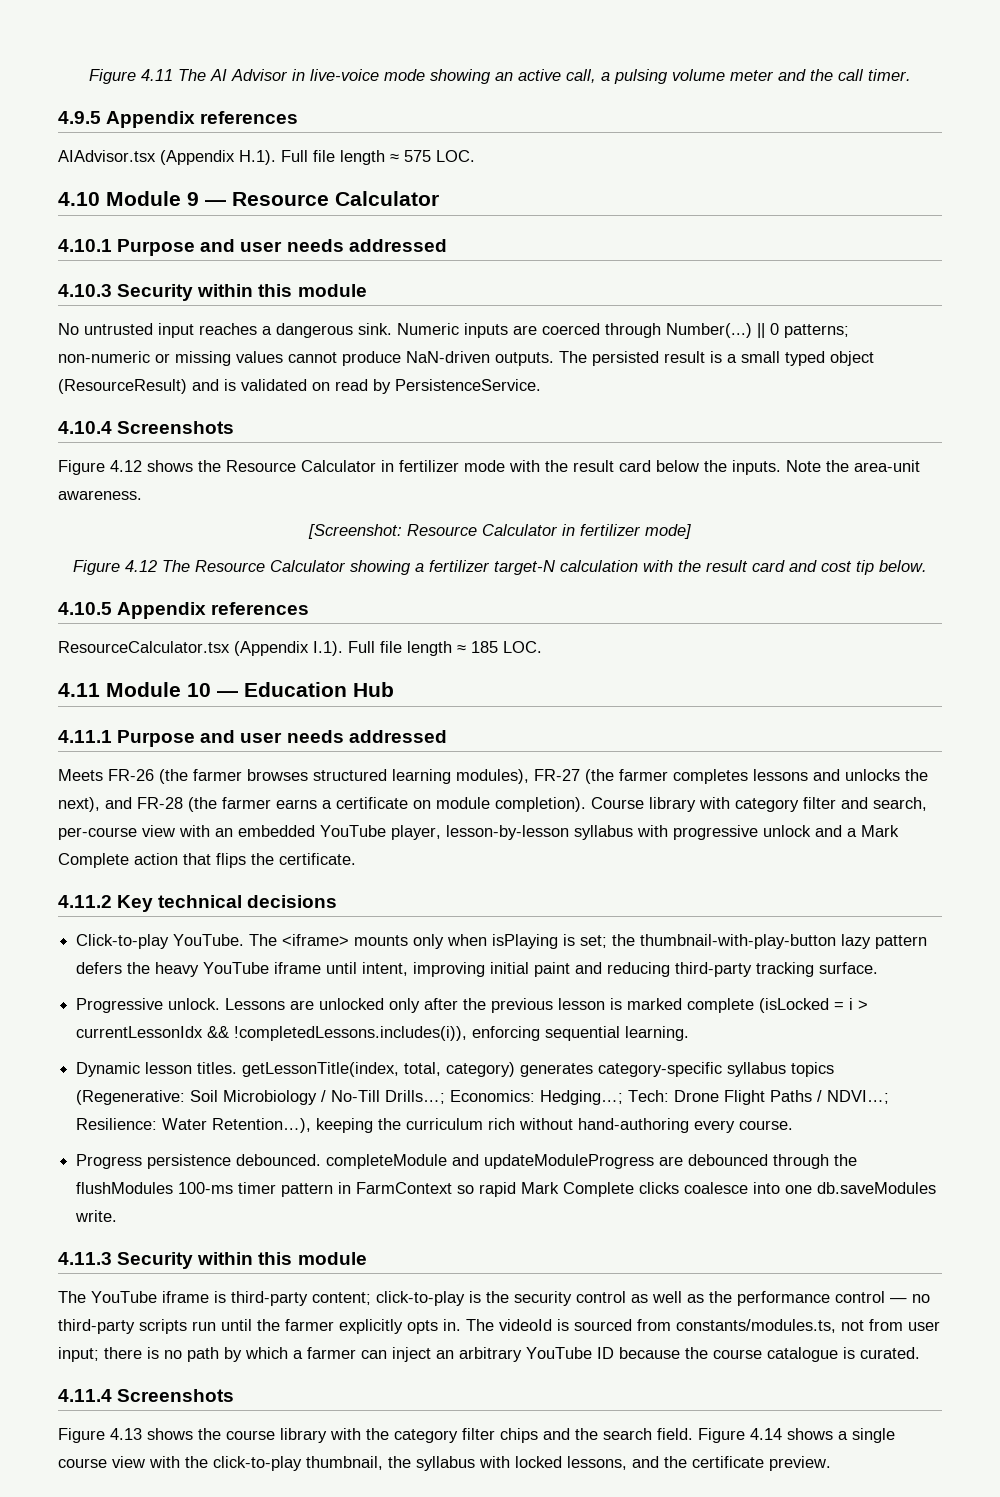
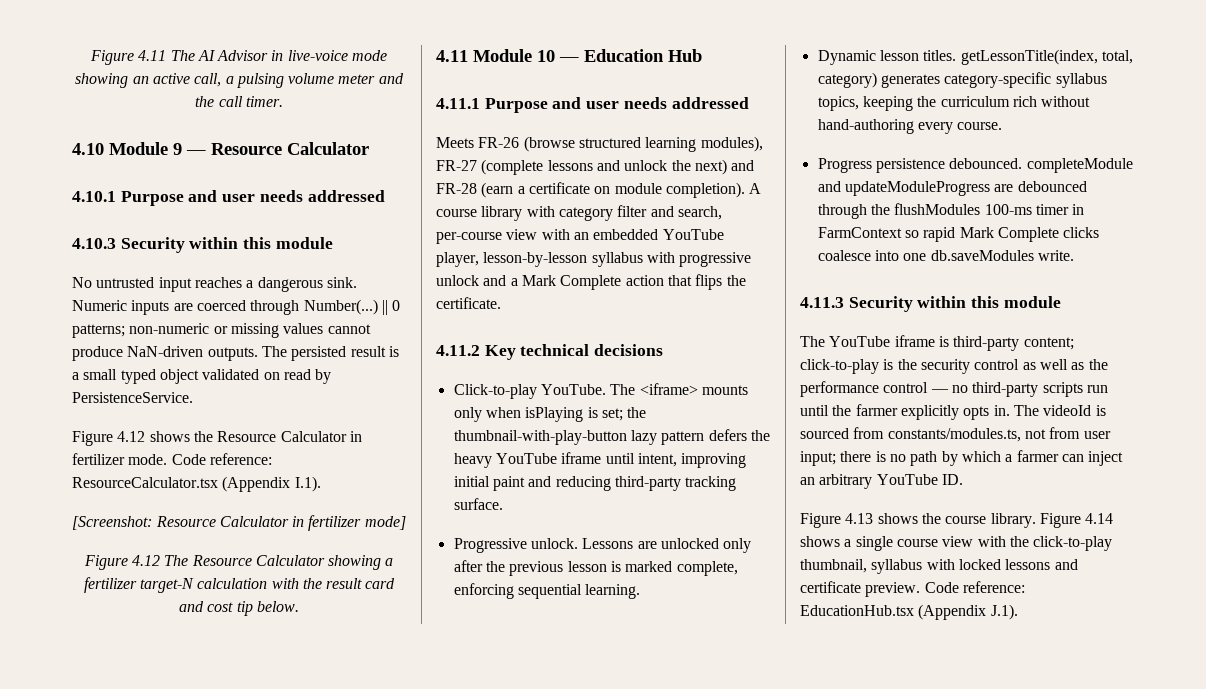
- 4.9.5 Appendix references
- AIAdvisor.tsx (Appendix H.1). Full file length ≈ 575 LOC.
- The persisted result is a small typed object (ResourceResult) and is validated on read by PersistenceService.
+ The persisted result is a small typed object validated on read by PersistenceService.
- 4.10.4 Screenshots
- Figure 4.12 shows the Resource Calculator in fertilizer mode with the result card below the inputs. Note the area-unit awareness.
+ Figure 4.12 shows the Resource Calculator in fertilizer mode. Code reference: ResourceCalculator.tsx (Appendix I.1).
- 4.10.5 Appendix references
- ResourceCalculator.tsx (Appendix I.1). Full file length ≈ 185 LOC.
- Meets FR-26 (the farmer browses structured learning modules), FR-27 (the farmer completes lessons and unlocks the next), and FR-28 (the farmer earns a certificate on module completion).
+ Meets FR-26 (browse structured learning modules), FR-27 (complete lessons and unlock the next) and FR-28 (earn a certificate on module completion).
- Course library with category filter and search, per-course view with an embedded YouTube player, lesson-by-lesson syllabus with progressive unlock and a Mark Complete action that flips the certificate.
+ A course library with category filter and search, per-course view with an embedded YouTube player, lesson-by-lesson syllabus with progressive unlock and a Mark Complete action that flips the certificate.
- Lessons are unlocked only after the previous lesson is marked complete (isLocked = i > currentLessonIdx && !completedLessons.includes(i)), enforcing sequential learning.
+ Lessons are unlocked only after the previous lesson is marked complete, enforcing sequential learning.
- Dynamic lesson titles. getLessonTitle(index, total, category) generates category-specific syllabus topics (Regenerative: Soil Microbiology / No-Till Drills…; Economics: Hedging…; Tech: Drone Flight Paths / NDVI…; Resilience: Water Retention…), keeping the curriculum rich without hand-authoring every course.
+ Dynamic lesson titles. getLessonTitle(index, total, category) generates category-specific syllabus topics, keeping the curriculum rich without hand-authoring every course.
- Progress persistence debounced. completeModule and updateModuleProgress are debounced through the flushModules 100-ms timer pattern in FarmContext so rapid Mark Complete clicks coalesce into one db.saveModules write.
+ Progress persistence debounced. completeModule and updateModuleProgress are debounced through the flushModules 100-ms timer in FarmContext so rapid Mark Complete clicks coalesce into one db.saveModules write.
- The videoId is sourced from constants/modules.ts, not from user input; there is no path by which a farmer can inject an arbitrary YouTube ID because the course catalogue is curated.
- 4.11.4 Screenshots
+ The videoId is sourced from constants/modules.ts, not from user input; there is no path by which a farmer can inject an arbitrary YouTube ID.
- Figure 4.13 shows the course library with the category filter chips and the search field.
+ Figure 4.13 shows the course library.
- Figure 4.14 shows a single course view with the click-to-play thumbnail, the syllabus with locked lessons, and the certificate preview.
+ Figure 4.14 shows a single course view with the click-to-play thumbnail, syllabus with locked lessons and certificate preview. Code reference: EducationHub.tsx (Appendix J.1).

